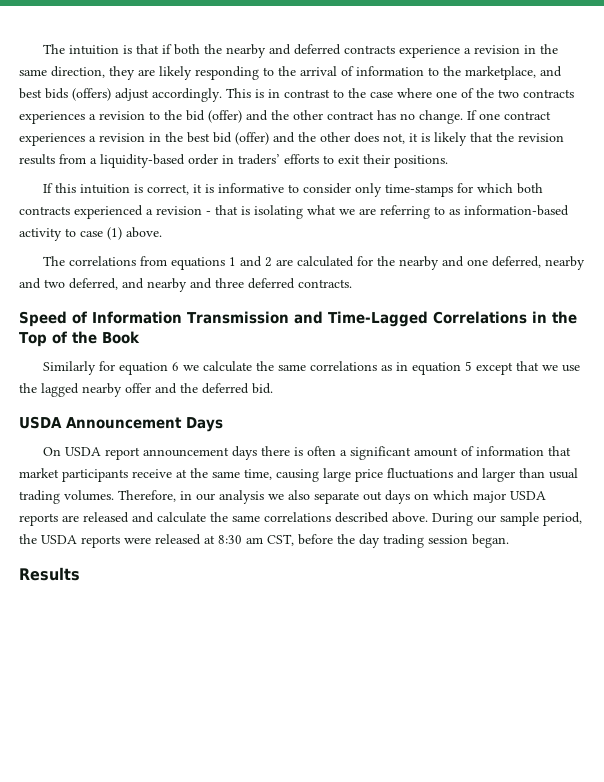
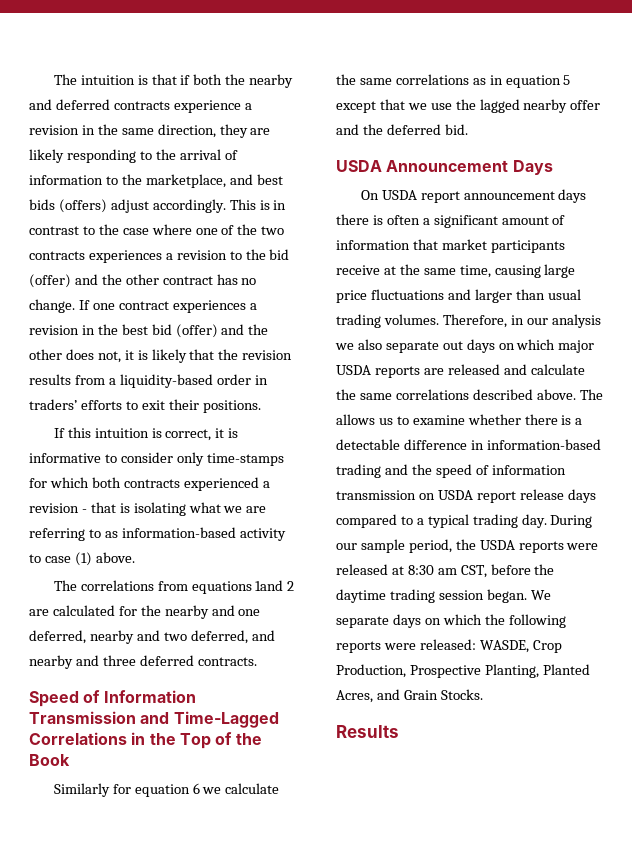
- The correlations from equations 1 and 2 are calculated for the nearby and one deferred, nearby and two deferred, and nearby and three deferred contracts.
+ The correlations from equations 1and 2 are calculated for the nearby and one deferred, nearby and two deferred, and nearby and three deferred contracts.
+ The allows us to examine whether there is a detectable difference in information-based trading and the speed of information transmission on USDA report release days compared to a typical trading day.
- During our sample period, the USDA reports were released at 8:30 am CST, before the day trading session began.
+ During our sample period, the USDA reports were released at 8:30 am CST, before the daytime trading session began. We separate days on which the following reports were released: WASDE, Crop Production, Prospective Planting, Planted Acres, and Grain Stocks.

